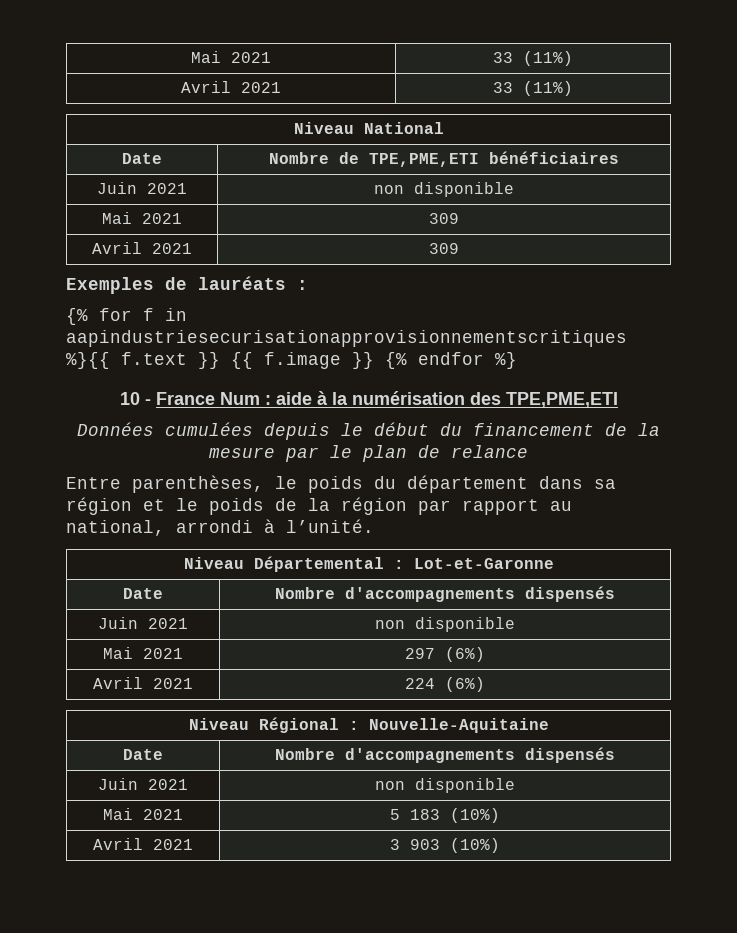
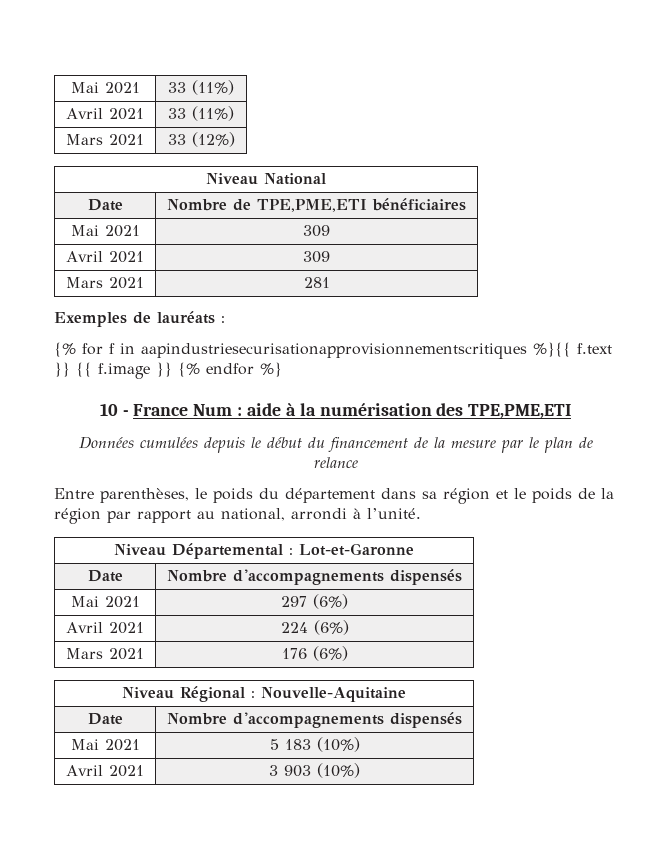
+ Mars 2021 | 33 (12%)
  Date | Nombre de TPE,PME,ETI bénéficiaires
- Juin 2021 | non disponible
+ Mars 2021 | 281
  Niveau Départemental : Lot-et-Garonne
  Date | Nombre d'accompagnements dispensés
- Juin 2021 | non disponible
+ Mars 2021 | 176 (6%)
  Niveau Régional : Nouvelle-Aquitaine
  Date | Nombre d'accompagnements dispensés
- Juin 2021 | non disponible

